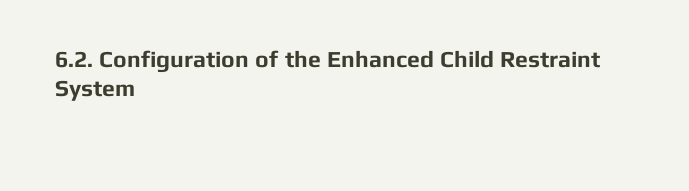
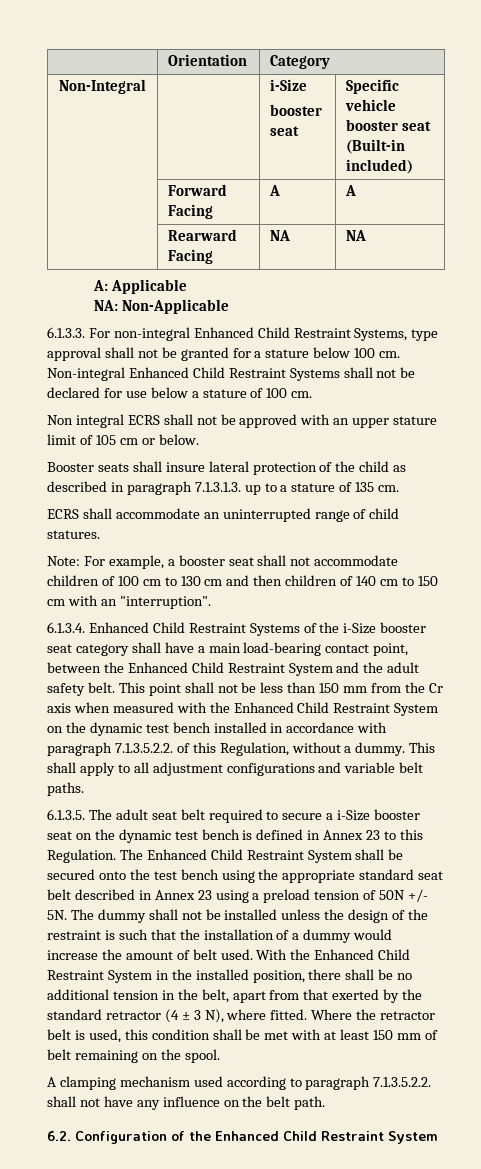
+ | Orientation | Category
+ Non-Integral | | i-Size
+ booster seat | Specific vehicle booster seat (Built-in included)
+ | Forward Facing | A | A
+ | Rearward Facing | NA | NA
+ A: Applicable
+ NA: Non-Applicable
+ 6.1.3.3. For non-integral Enhanced Child Restraint Systems, type approval shall not be granted for a stature below 100 cm. Non-integral Enhanced Child Restraint Systems shall not be declared for use below a stature of 100 cm.
+ Non integral ECRS shall not be approved with an upper stature limit of 105 cm or below.
+ Booster seats shall insure lateral protection of the child as described in paragraph 7.1.3.1.3. up to a stature of 135 cm.
+ ECRS shall accommodate an uninterrupted range of child statures.
+ Note: For example, a booster seat shall not accommodate children of 100 cm to 130 cm and then children of 140 cm to 150 cm with an "interruption".
+ 6.1.3.4. Enhanced Child Restraint Systems of the i-Size booster seat category shall have a main load-bearing contact point, between the Enhanced Child Restraint System and the adult safety belt. This point shall not be less than 150 mm from the Cr axis when measured with the Enhanced Child Restraint System on the dynamic test bench installed in accordance with paragraph 7.1.3.5.2.2. of this Regulation, without a dummy. This shall apply to all adjustment configurations and variable belt paths.
+ 6.1.3.5. The adult seat belt required to secure a i-Size booster seat on the dynamic test bench is defined in Annex 23 to this Regulation. The Enhanced Child Restraint System shall be secured onto the test bench using the appropriate standard seat belt described in Annex 23 using a preload tension of 50N +/- 5N. The dummy shall not be installed unless the design of the restraint is such that the installation of a dummy would increase the amount of belt used. With the Enhanced Child Restraint System in the installed position, there shall be no additional tension in the belt, apart from that exerted by the standard retractor (4 ± 3 N), where fitted. Where the retractor belt is used, this condition shall be met with at least 150 mm of belt remaining on the spool.
+ A clamping mechanism used according to paragraph 7.1.3.5.2.2. shall not have any influence on the belt path.

